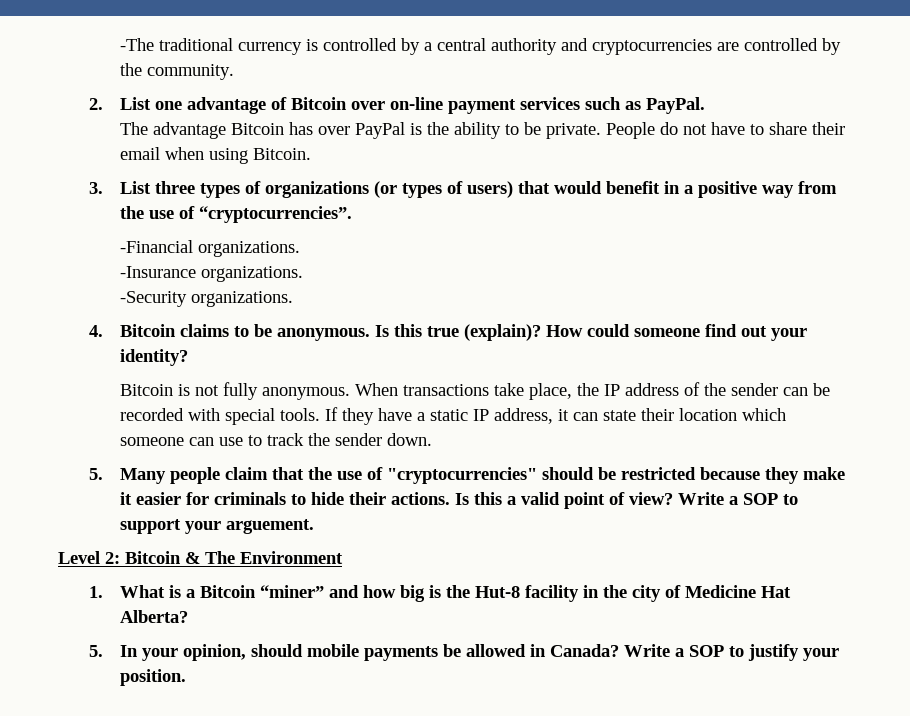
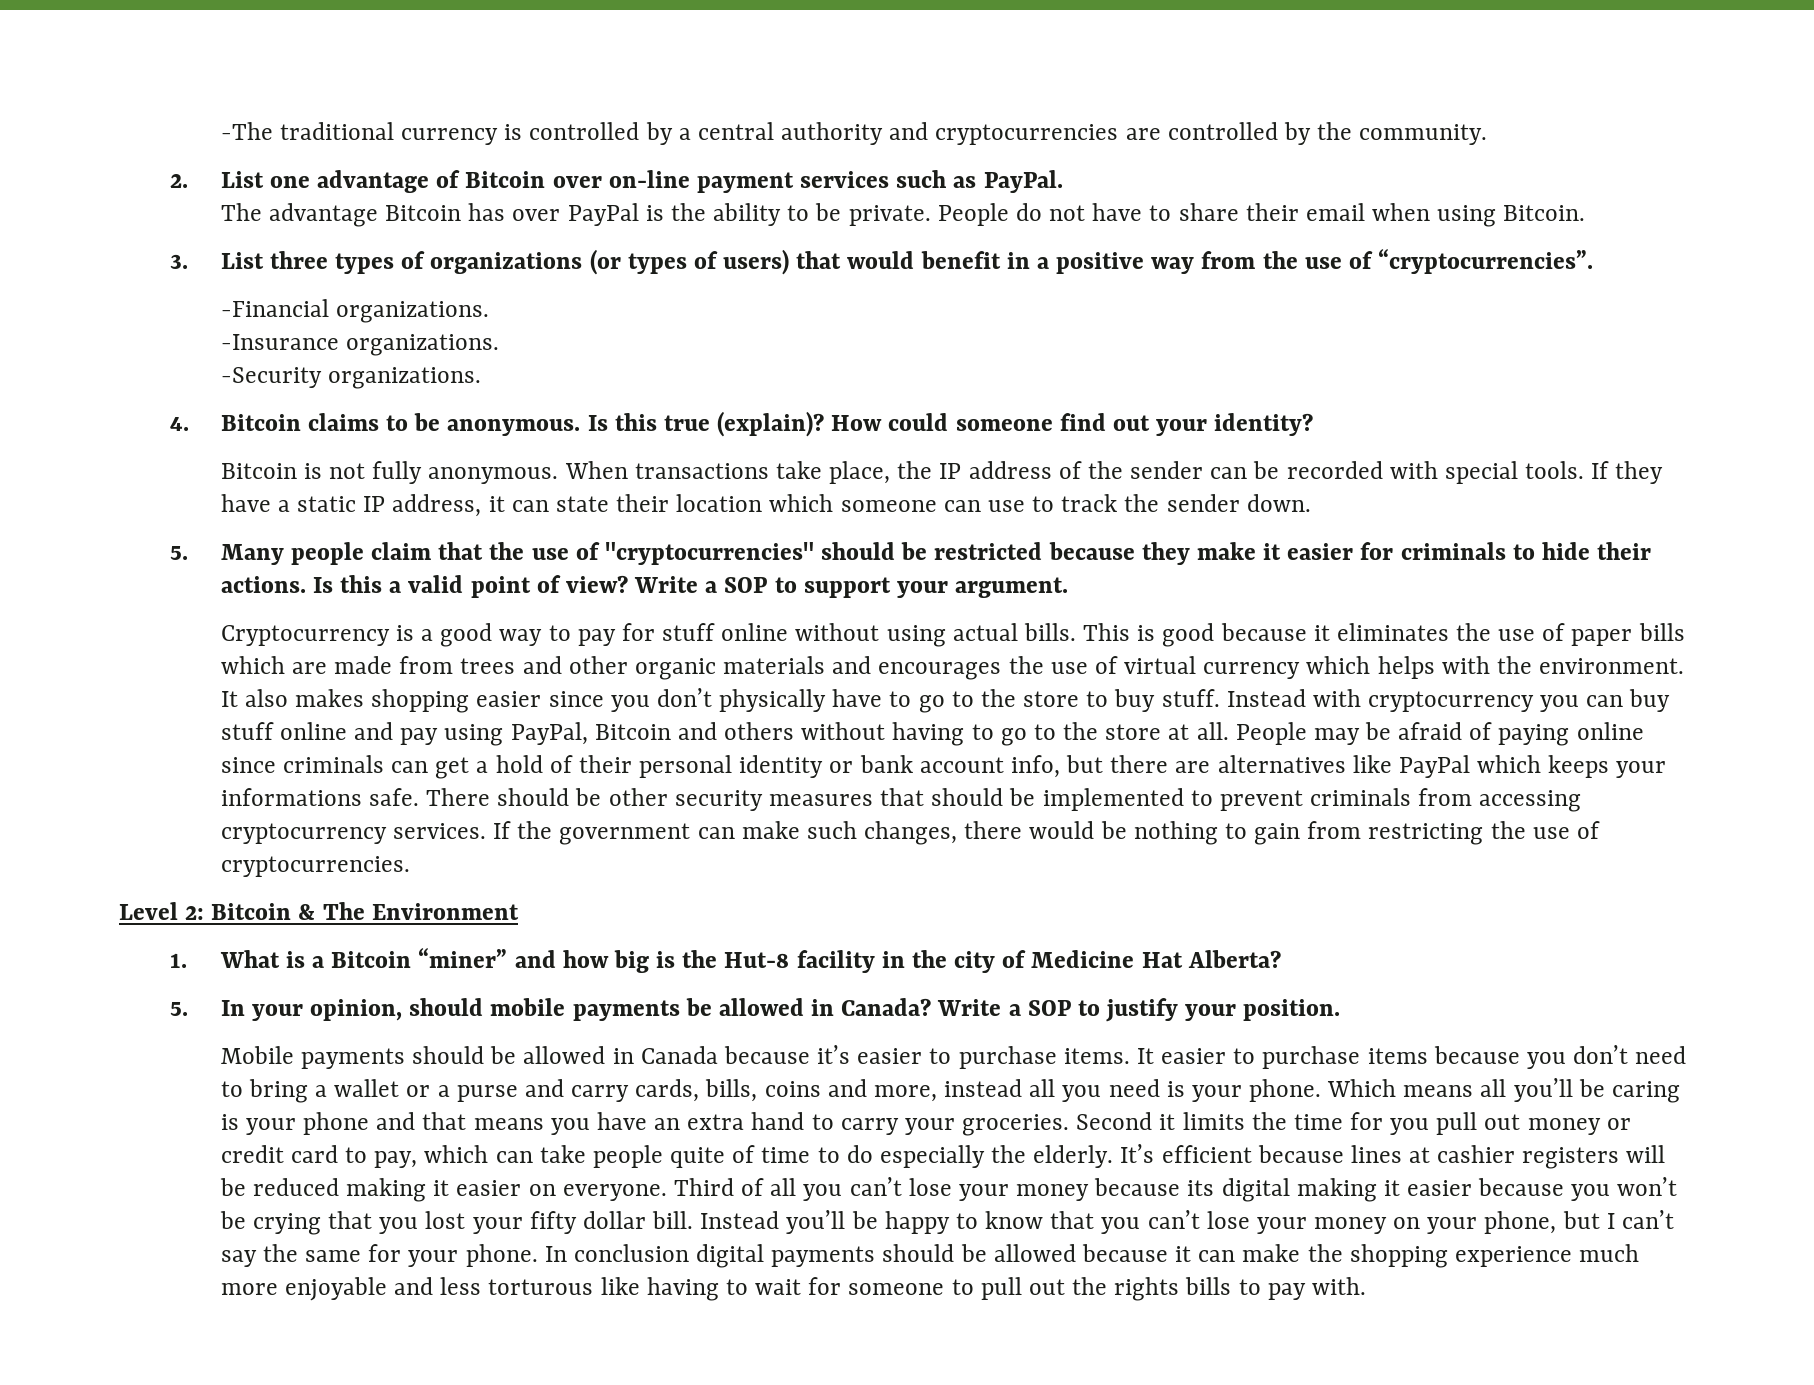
- Write a SOP to support your arguement.
+ Write a SOP to support your argument.
+ Cryptocurrency is a good way to pay for stuff online without using actual bills. This is good because it eliminates the use of paper bills which are made from trees and other organic materials and encourages the use of virtual currency which helps with the environment. It also makes shopping easier since you don’t physically have to go to the store to buy stuff. Instead with cryptocurrency you can buy stuff online and pay using PayPal, Bitcoin and others without having to go to the store at all. People may be afraid of paying online since criminals can get a hold of their personal identity or bank account info, but there are alternatives like PayPal which keeps your informations safe. There should be other security measures that should be implemented to prevent criminals from accessing cryptocurrency services. If the government can make such changes, there would be nothing to gain from restricting the use of cryptocurrencies.
+ Mobile payments should be allowed in Canada because it’s easier to purchase items. It easier to purchase items because you don’t need to bring a wallet or a purse and carry cards, bills, coins and more, instead all you need is your phone. Which means all you’ll be caring is your phone and that means you have an extra hand to carry your groceries. Second it limits the time for you pull out money or credit card to pay, which can take people quite of time to do especially the elderly. It’s efficient because lines at cashier registers will be reduced making it easier on everyone. Third of all you can’t lose your money because its digital making it easier because you won’t be crying that you lost your fifty dollar bill. Instead you’ll be happy to know that you can’t lose your money on your phone, but I can’t say the same for your phone. In conclusion digital payments should be allowed because it can make the shopping experience much more enjoyable and less torturous like having to wait for someone to pull out the rights bills to pay with.

